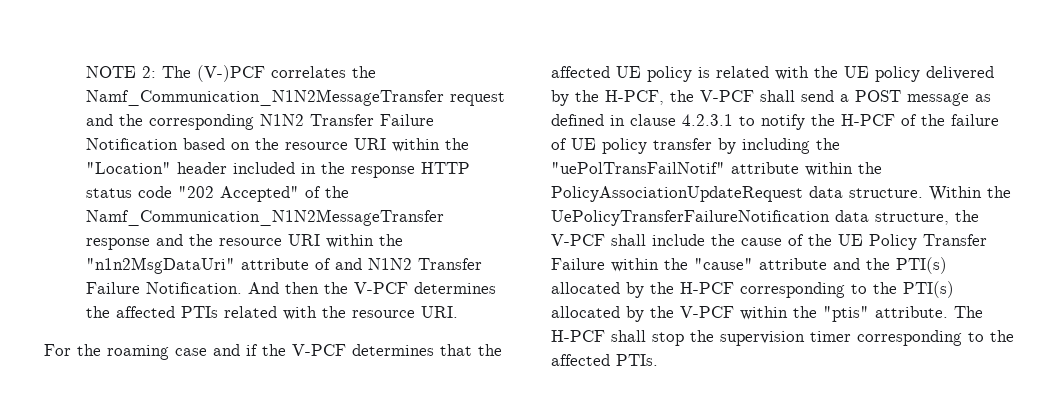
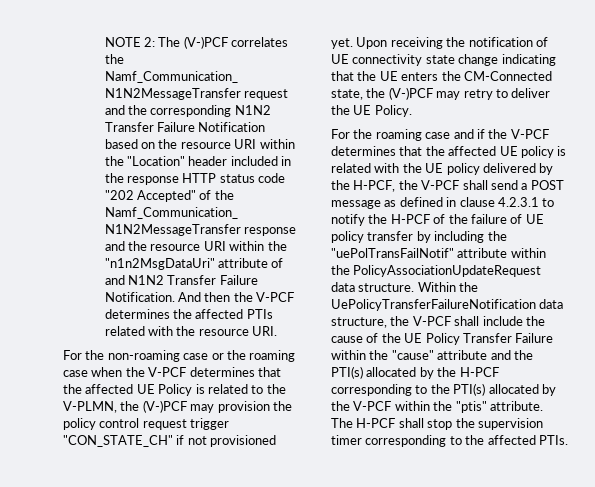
+ For the non-roaming case or the roaming case when the V-PCF determines that the affected UE Policy is related to the V-PLMN, the (V-)PCF may provision the policy control request trigger "CON_STATE_CH" if not provisioned yet. Upon receiving the notification of UE connectivity state change indicating that the UE enters the CM-Connected state, the (V-)PCF may retry to deliver the UE Policy.

